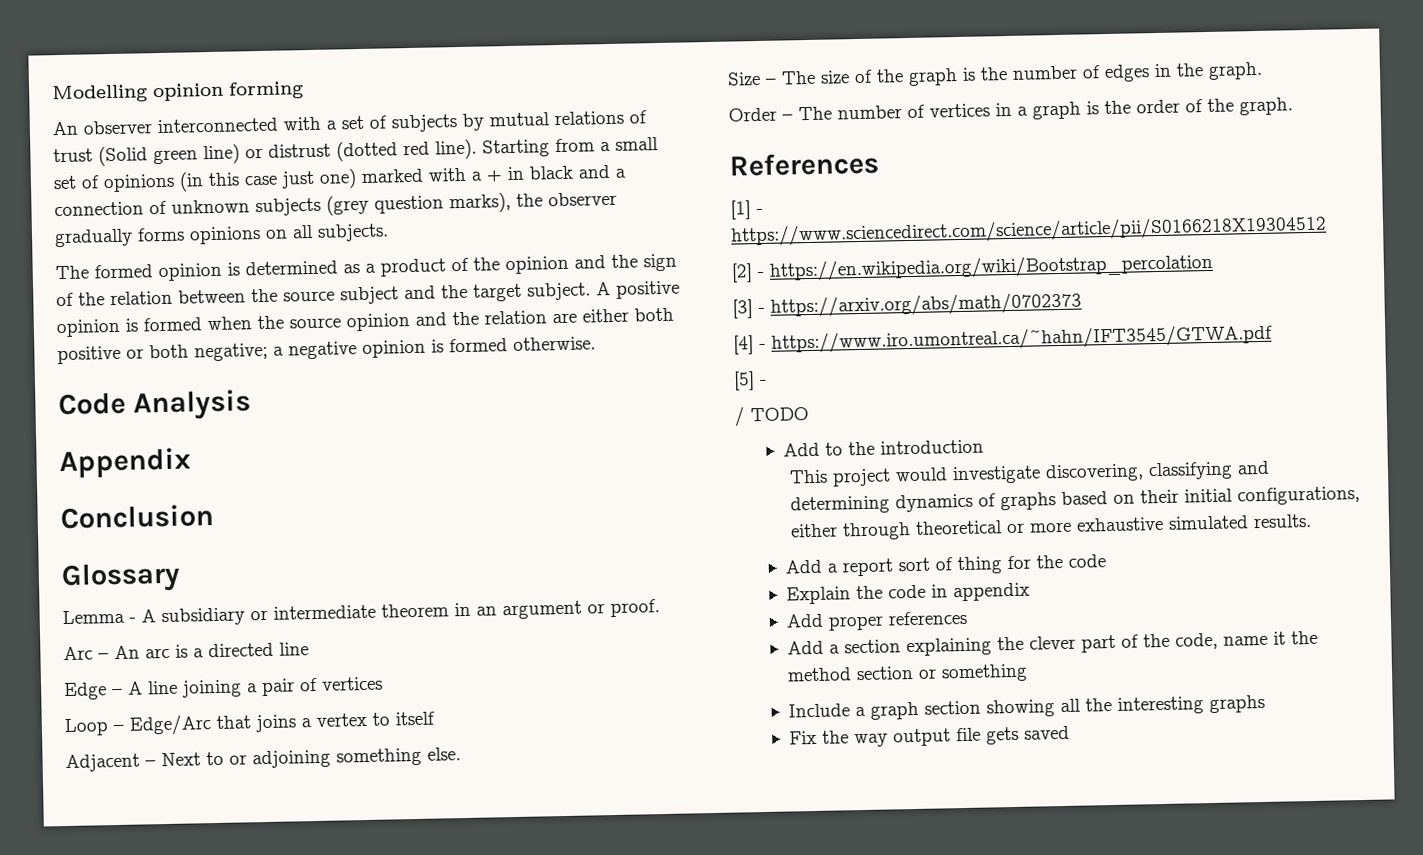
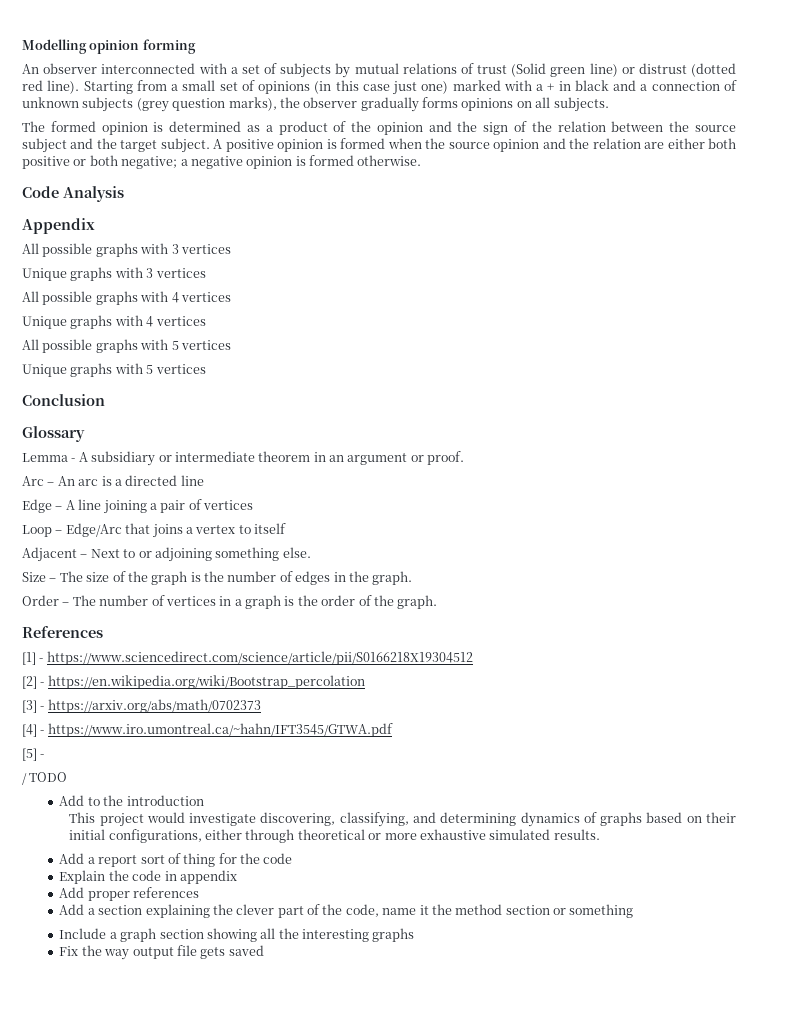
+ All possible graphs with 3 vertices
+ Unique graphs with 3 vertices
+ All possible graphs with 4 vertices
+ Unique graphs with 4 vertices
+ All possible graphs with 5 vertices
+ Unique graphs with 5 vertices
- This project would investigate discovering, classifying and determining dynamics of graphs based on their initial configurations, either through theoretical or more exhaustive simulated results.
+ This project would investigate discovering, classifying, and determining dynamics of graphs based on their initial configurations, either through theoretical or more exhaustive simulated results.

